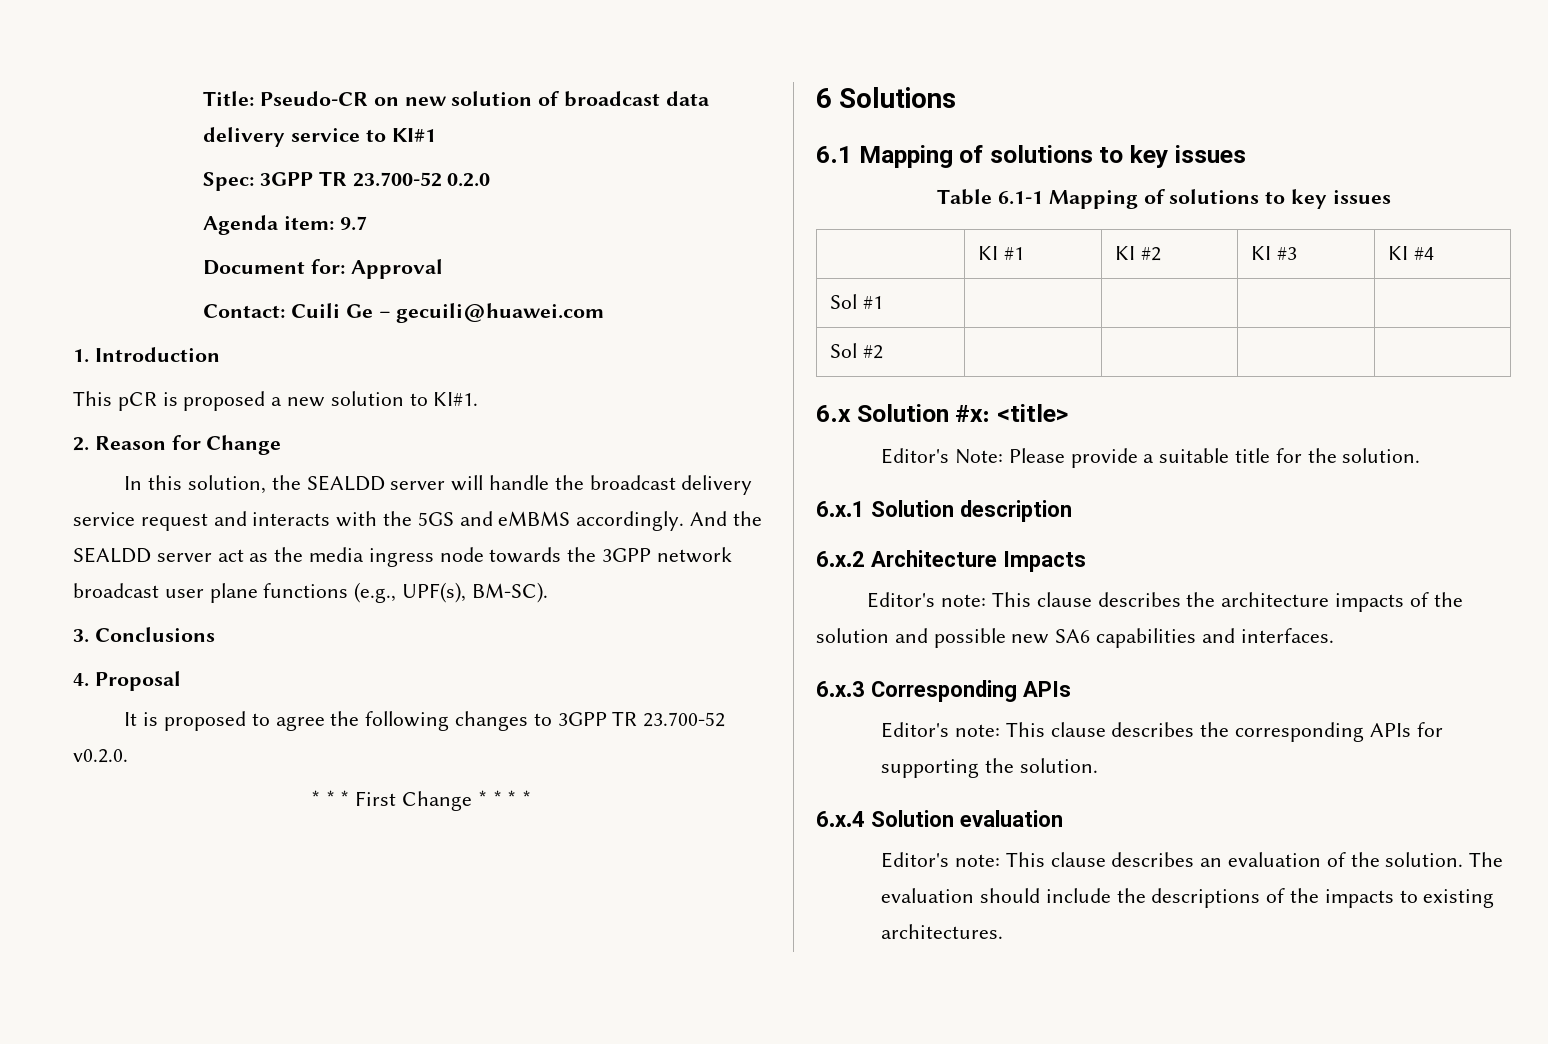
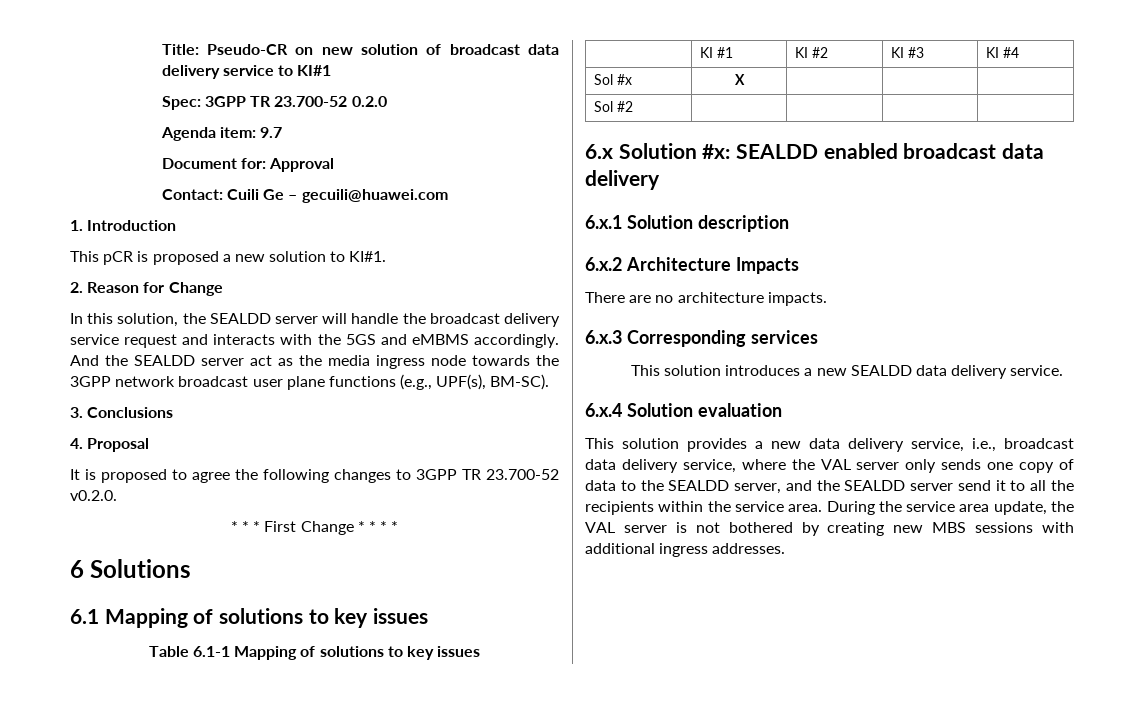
- Sol #1 | | | |
+ Sol #x | X | | |
- 6.x Solution #x: <title>
- Editor's Note: Please provide a suitable title for the solution.
+ 6.x Solution #x: SEALDD enabled broadcast data delivery
- Editor's note: This clause describes the architecture impacts of the solution and possible new SA6 capabilities and interfaces.
- 6.x.3 Corresponding APIs
- Editor's note: This clause describes the corresponding APIs for supporting the solution.
+ There are no architecture impacts.
+ 6.x.3 Corresponding services
+ This solution introduces a new SEALDD data delivery service.
  6.x.4 Solution evaluation
- Editor's note: This clause describes an evaluation of the solution. The evaluation should include the descriptions of the impacts to existing architectures.
+ This solution provides a new data delivery service, i.e., broadcast data delivery service, where the VAL server only sends one copy of data to the SEALDD server, and the SEALDD server send it to all the recipients within the service area. During the service area update, the VAL server is not bothered by creating new MBS sessions with additional ingress addresses.

